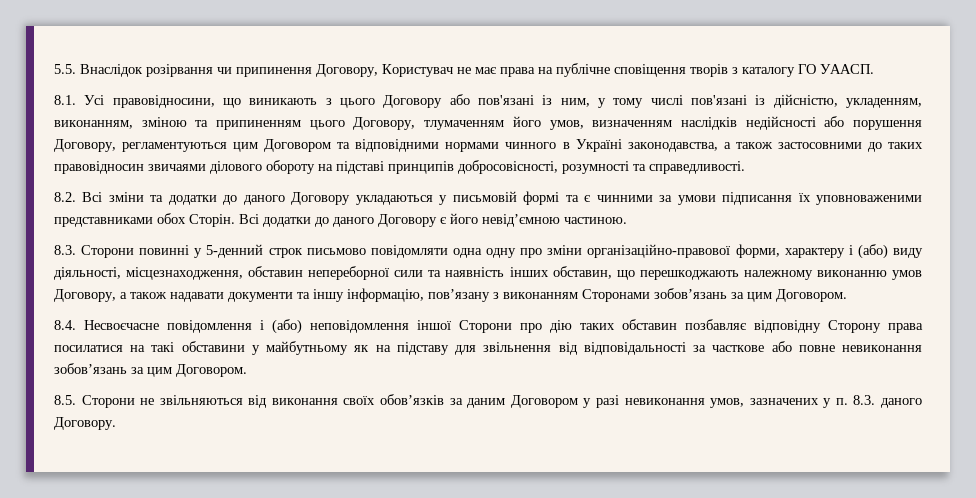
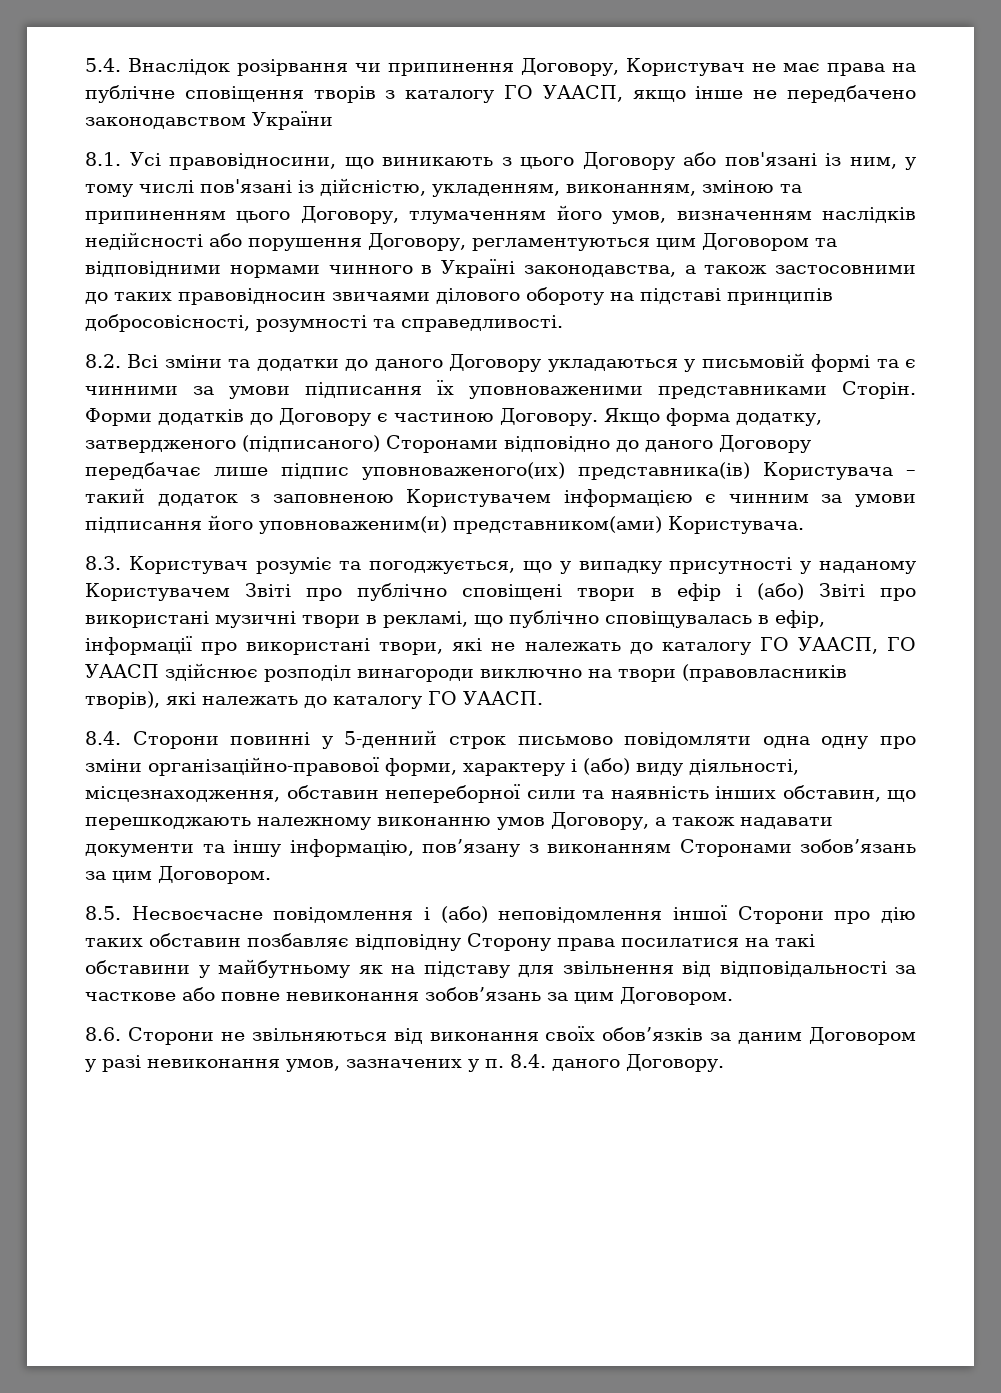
- 5.5. Внаслідок розірвання чи припинення Договору, Користувач не має права на публічне сповіщення творів з каталогу ГО УААСП.
+ 5.4. Внаслідок розірвання чи припинення Договору, Користувач не має права на публічне сповіщення творів з каталогу ГО УААСП, якщо інше не передбачено законодавством України
- 8.2. Всі зміни та додатки до даного Договору укладаються у письмовій формі та є чинними за умови підписання їх уповноваженими представниками обох Сторін. Всі додатки до даного Договору є його невід’ємною частиною.
- 8.3. Сторони повинні у 5-денний строк письмово повідомляти одна одну про зміни організаційно-правової форми, характеру і (або) виду діяльності, місцезнаходження, обставин непереборної сили та наявність інших обставин, що перешкоджають належному виконанню умов Договору, а також надавати документи та іншу інформацію, пов’язану з виконанням Сторонами зобов’язань за цим Договором.
+ 8.2. Всі зміни та додатки до даного Договору укладаються у письмовій формі та є чинними за умови підписання їх уповноваженими представниками Сторін. Форми додатків до Договору є частиною Договору. Якщо форма додатку, затвердженого (підписаного) Сторонами відповідно до даного Договору передбачає лише підпис уповноваженого(их) представника(ів) Користувача – такий додаток з заповненою Користувачем інформацією є чинним за умови підписання його уповноваженим(и) представником(ами) Користувача.
+ 8.3. Користувач розуміє та погоджується, що у випадку присутності у наданому Користувачем Звіті про публічно сповіщені твори в ефір і (або) Звіті про використані музичні твори в рекламі, що публічно сповіщувалась в ефір, інформації про використані твори, які не належать до каталогу ГО УААСП, ГО УААСП здійснює розподіл винагороди виключно на твори (правовласників творів), які належать до каталогу ГО УААСП.
+ 8.4. Сторони повинні у 5-денний строк письмово повідомляти одна одну про зміни організаційно-правової форми, характеру і (або) виду діяльності, місцезнаходження, обставин непереборної сили та наявність інших обставин, що перешкоджають належному виконанню умов Договору, а також надавати документи та іншу інформацію, пов’язану з виконанням Сторонами зобов’язань за цим Договором.
- 8.4. Несвоєчасне повідомлення і (або) неповідомлення іншої Сторони про дію таких обставин позбавляє відповідну Сторону права посилатися на такі обставини у майбутньому як на підставу для звільнення від відповідальності за часткове або повне невиконання зобов’язань за цим Договором.
+ 8.5. Несвоєчасне повідомлення і (або) неповідомлення іншої Сторони про дію таких обставин позбавляє відповідну Сторону права посилатися на такі обставини у майбутньому як на підставу для звільнення від відповідальності за часткове або повне невиконання зобов’язань за цим Договором.
- 8.5. Сторони не звільняються від виконання своїх обов’язків за даним Договором у разі невиконання умов, зазначених у п. 8.3. даного Договору.
+ 8.6. Сторони не звільняються від виконання своїх обов’язків за даним Договором у разі невиконання умов, зазначених у п. 8.4. даного Договору.

